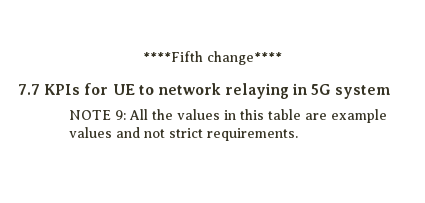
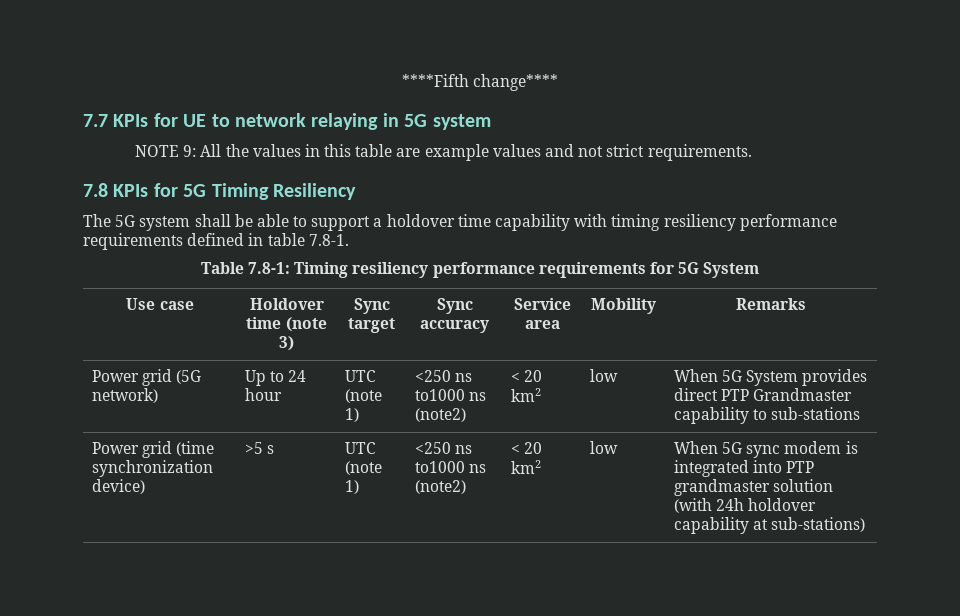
+ 7.8 KPIs for 5G Timing Resiliency
+ The 5G system shall be able to support a holdover time capability with timing resiliency performance requirements defined in table 7.8-1.
+ Table 7.8-1: Timing resiliency performance requirements for 5G System
+ Use case | Holdover time (note 3) | Sync target | Sync accuracy | Service area | Mobility | Remarks
+ Power grid (5G network) | Up to 24 hour | UTC (note 1) | <250 ns to1000 ns (note2) | < 20 km2 | low | When 5G System provides direct PTP Grandmaster capability to sub-stations
+ Power grid (time synchronization device) | >5 s | UTC (note 1) | <250 ns to1000 ns (note2) | < 20 km2 | low | When 5G sync modem is integrated into PTP grandmaster solution (with 24h holdover capability at sub-stations)

